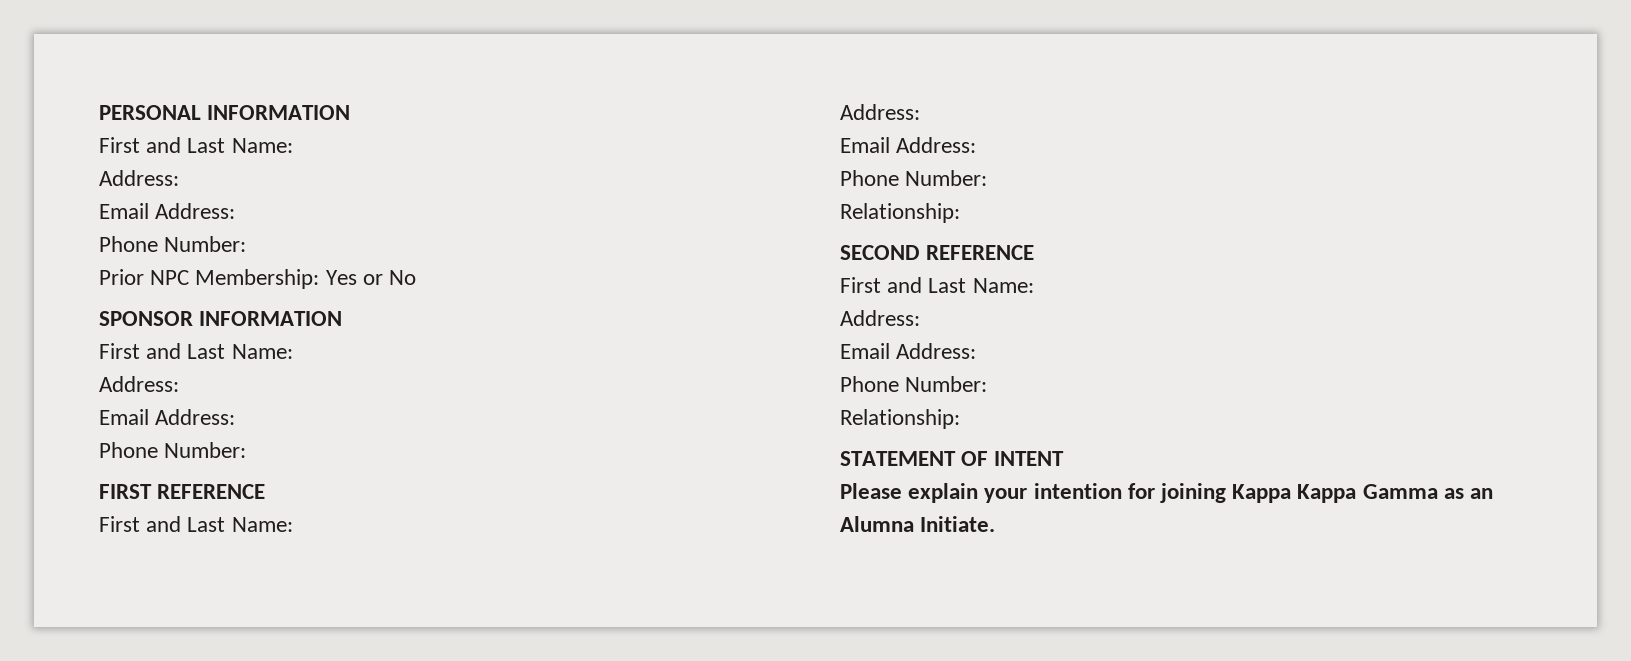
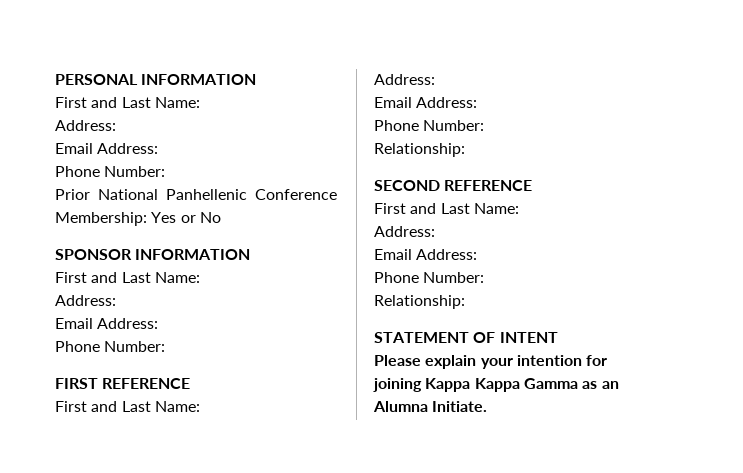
- Prior NPC Membership: Yes or No
+ Prior National Panhellenic Conference Membership: Yes or No

